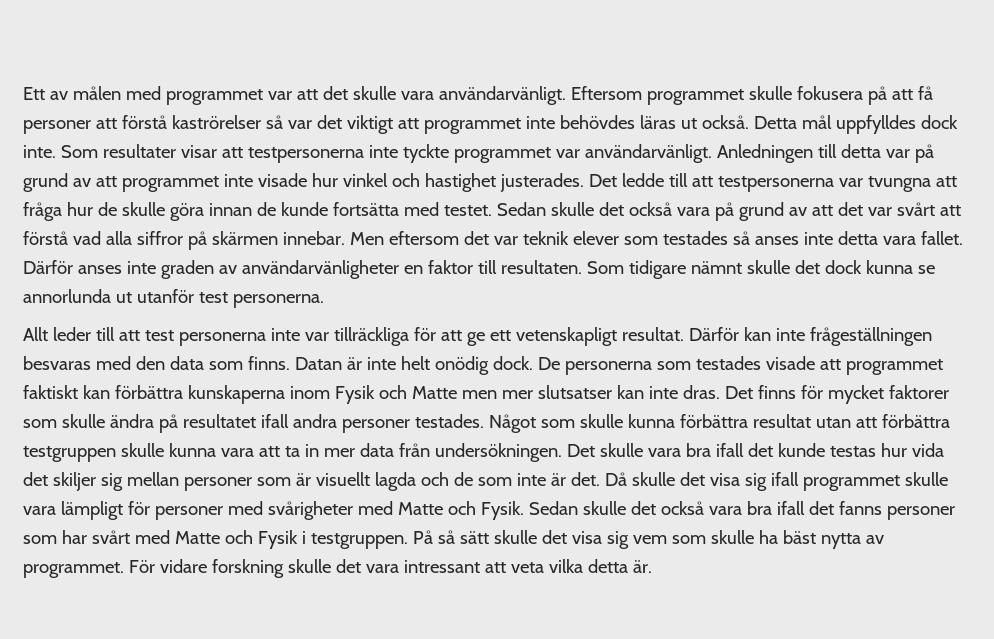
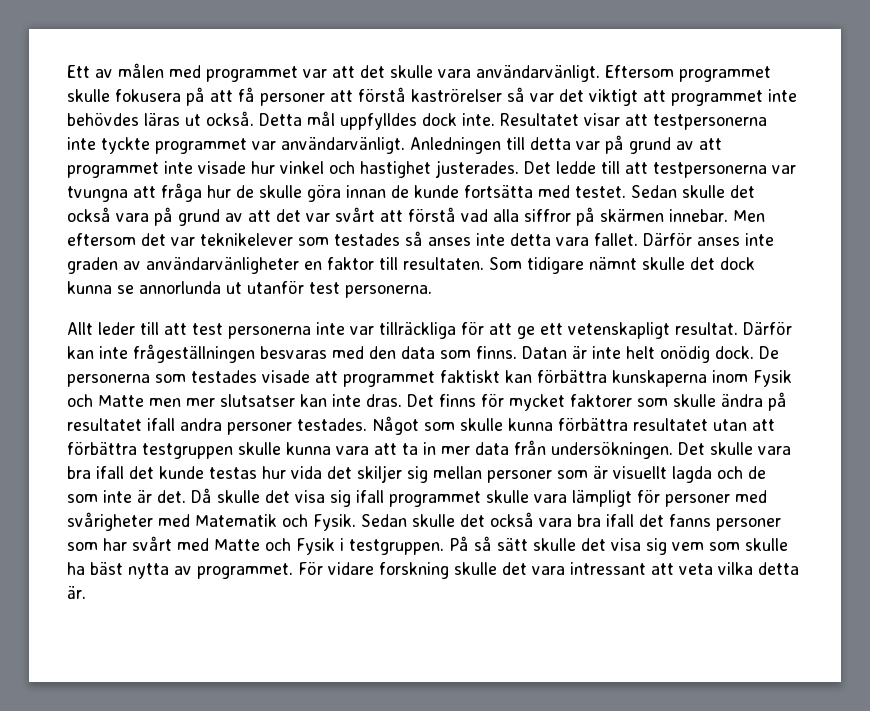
- Som resultater visar att testpersonerna inte tyckte programmet var användarvänligt.
+ Resultatet visar att testpersonerna inte tyckte programmet var användarvänligt.
- Men eftersom det var teknik elever som testades så anses inte detta vara fallet.
+ Men eftersom det var teknikelever som testades så anses inte detta vara fallet.
- Något som skulle kunna förbättra resultat utan att förbättra testgruppen skulle kunna vara att ta in mer data från undersökningen.
+ Något som skulle kunna förbättra resultatet utan att förbättra testgruppen skulle kunna vara att ta in mer data från undersökningen.
- Då skulle det visa sig ifall programmet skulle vara lämpligt för personer med svårigheter med Matte och Fysik.
+ Då skulle det visa sig ifall programmet skulle vara lämpligt för personer med svårigheter med Matematik och Fysik.

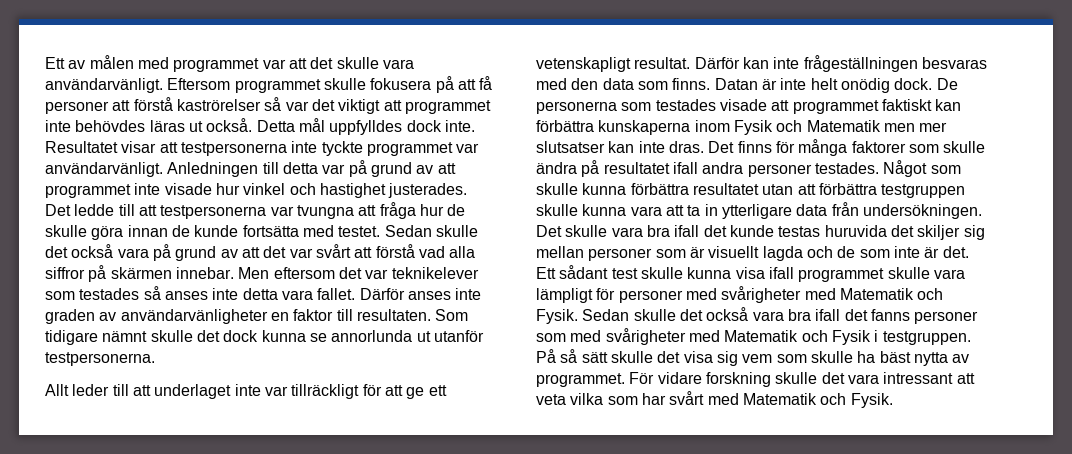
- Som tidigare nämnt skulle det dock kunna se annorlunda ut utanför test personerna.
+ Som tidigare nämnt skulle det dock kunna se annorlunda ut utanför testpersonerna.
- Allt leder till att test personerna inte var tillräckliga för att ge ett vetenskapligt resultat.
+ Allt leder till att underlaget inte var tillräckligt för att ge ett vetenskapligt resultat.
- De personerna som testades visade att programmet faktiskt kan förbättra kunskaperna inom Fysik och Matte men mer slutsatser kan inte dras.
+ De personerna som testades visade att programmet faktiskt kan förbättra kunskaperna inom Fysik och Matematik men mer slutsatser kan inte dras.
- Det finns för mycket faktorer som skulle ändra på resultatet ifall andra personer testades.
+ Det finns för många faktorer som skulle ändra på resultatet ifall andra personer testades.
- Något som skulle kunna förbättra resultatet utan att förbättra testgruppen skulle kunna vara att ta in mer data från undersökningen.
+ Något som skulle kunna förbättra resultatet utan att förbättra testgruppen skulle kunna vara att ta in ytterligare data från undersökningen.
- Det skulle vara bra ifall det kunde testas hur vida det skiljer sig mellan personer som är visuellt lagda och de som inte är det.
+ Det skulle vara bra ifall det kunde testas huruvida det skiljer sig mellan personer som är visuellt lagda och de som inte är det.
- Då skulle det visa sig ifall programmet skulle vara lämpligt för personer med svårigheter med Matematik och Fysik.
+ Ett sådant test skulle kunna visa ifall programmet skulle vara lämpligt för personer med svårigheter med Matematik och Fysik.
- Sedan skulle det också vara bra ifall det fanns personer som har svårt med Matte och Fysik i testgruppen.
+ Sedan skulle det också vara bra ifall det fanns personer som med svårigheter med Matematik och Fysik i testgruppen.
- För vidare forskning skulle det vara intressant att veta vilka detta är.
+ För vidare forskning skulle det vara intressant att veta vilka som har svårt med Matematik och Fysik.

